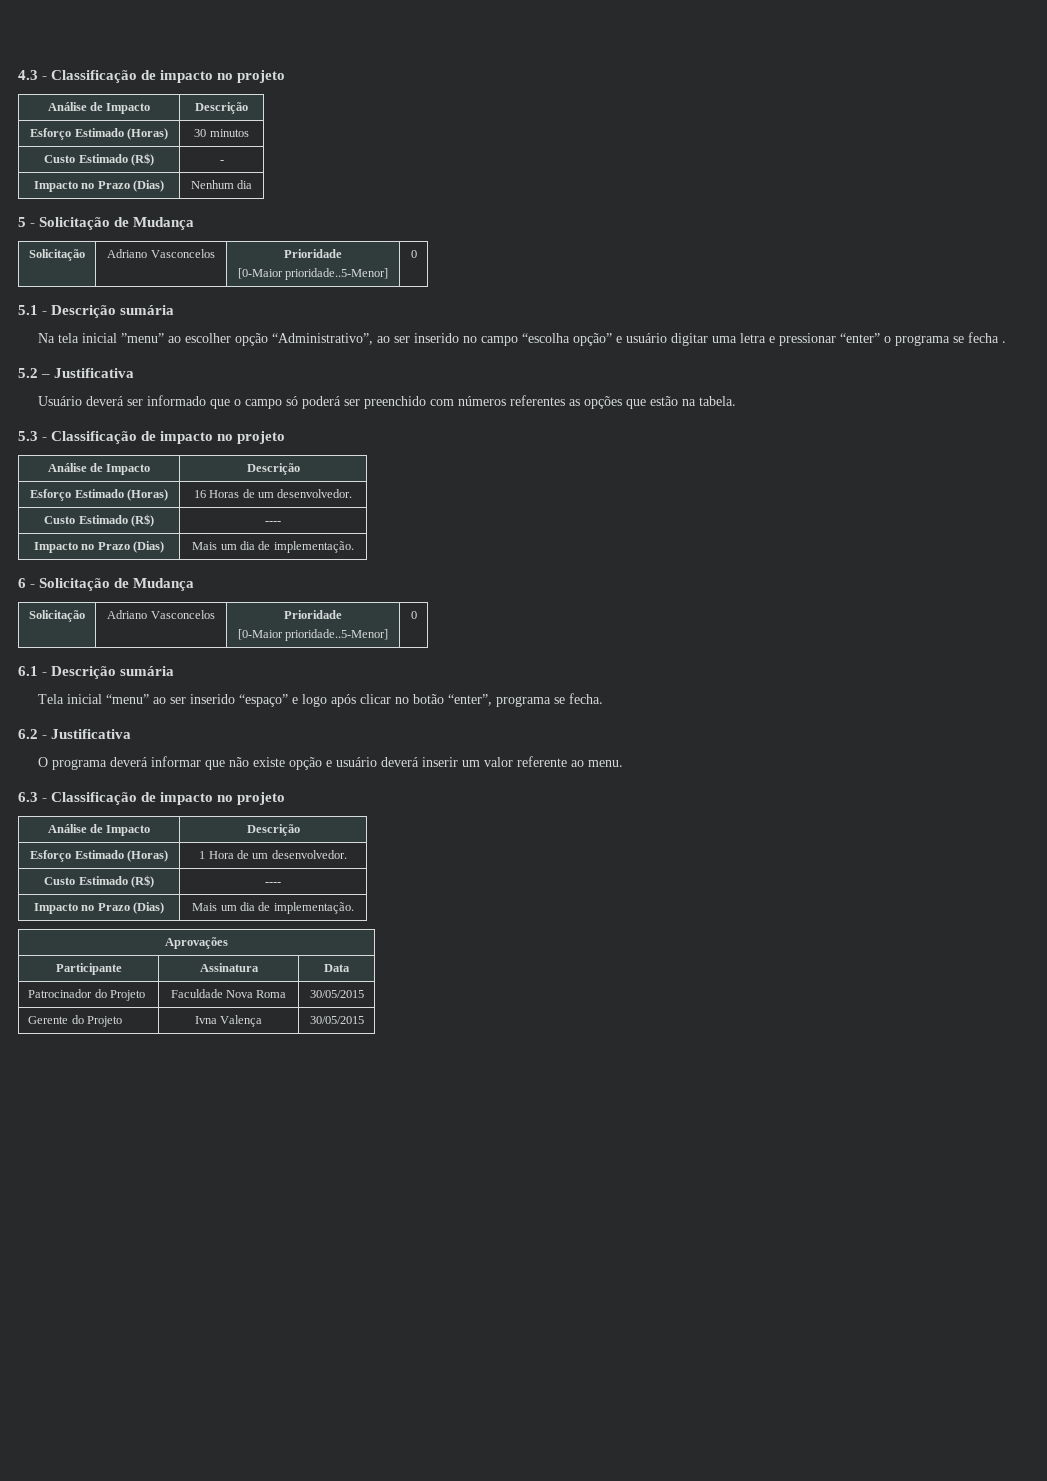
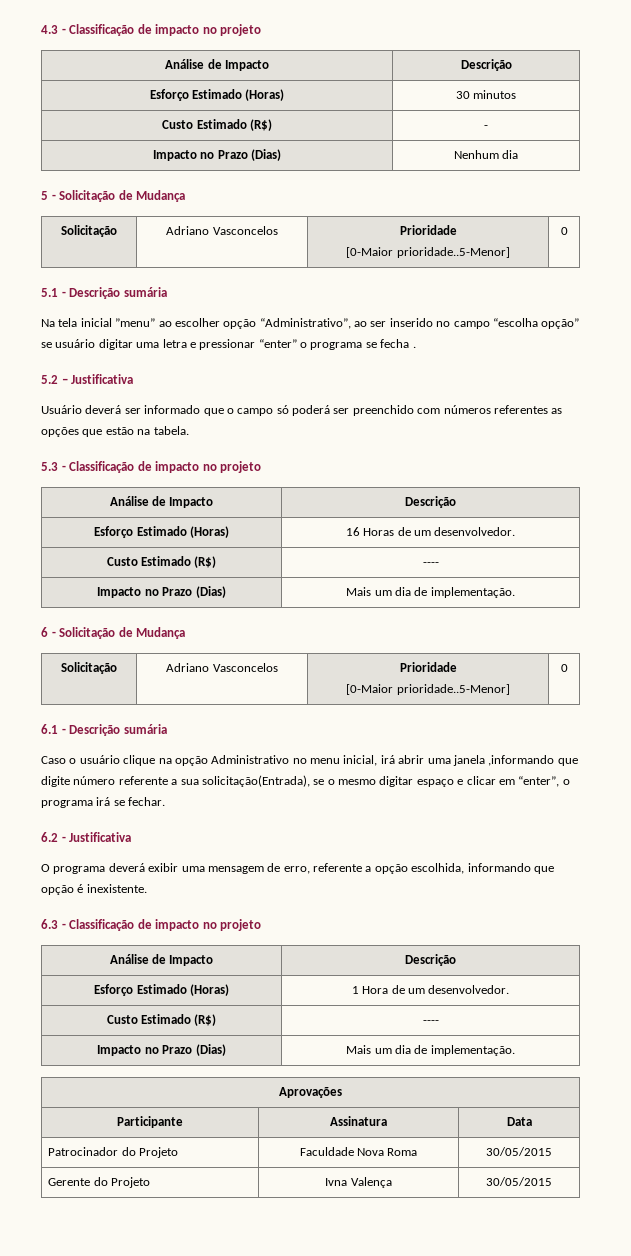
- Na tela inicial ”menu” ao escolher opção “Administrativo”, ao ser inserido no campo “escolha opção” e usuário digitar uma letra e pressionar “enter” o programa se fecha .
+ Na tela inicial ”menu” ao escolher opção “Administrativo”, ao ser inserido no campo “escolha opção” se usuário digitar uma letra e pressionar “enter” o programa se fecha .
- Tela inicial “menu” ao ser inserido “espaço” e logo após clicar no botão “enter”, programa se fecha.
+ Caso o usuário clique na opção Administrativo no menu inicial, irá abrir uma janela ,informando que digite número referente a sua solicitação(Entrada), se o mesmo digitar espaço e clicar em “enter”, o programa irá se fechar.
- O programa deverá informar que não existe opção e usuário deverá inserir um valor referente ao menu.
+ O programa deverá exibir uma mensagem de erro, referente a opção escolhida, informando que opção é inexistente.

